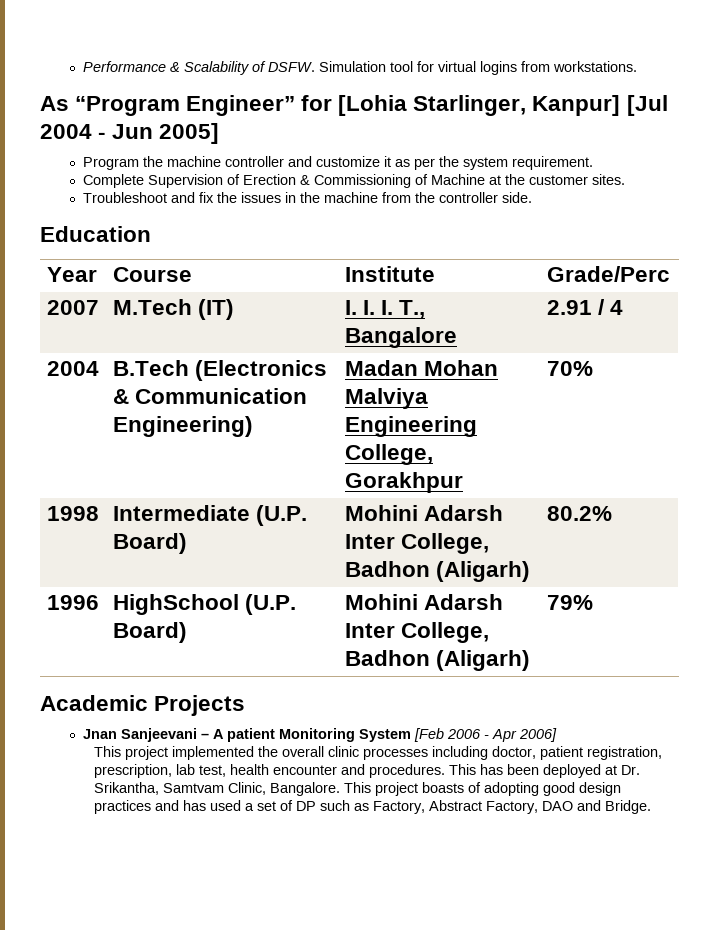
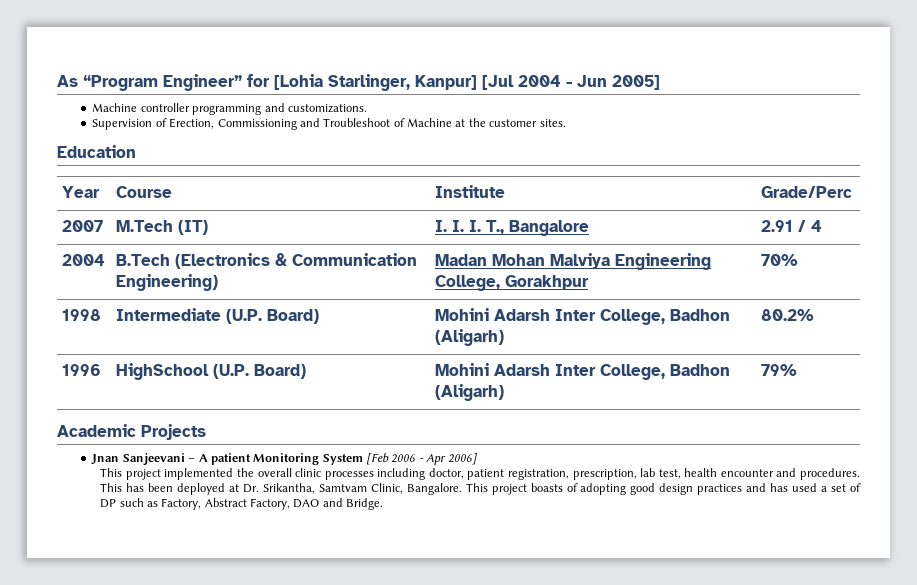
- Performance & Scalability of DSFW. Simulation tool for virtual logins from workstations.
- Program the machine controller and customize it as per the system requirement.
- Complete Supervision of Erection & Commissioning of Machine at the customer sites.
+ Machine controller programming and customizations.
+ Supervision of Erection, Commissioning and Troubleshoot of Machine at the customer sites.
- Troubleshoot and fix the issues in the machine from the controller side.

